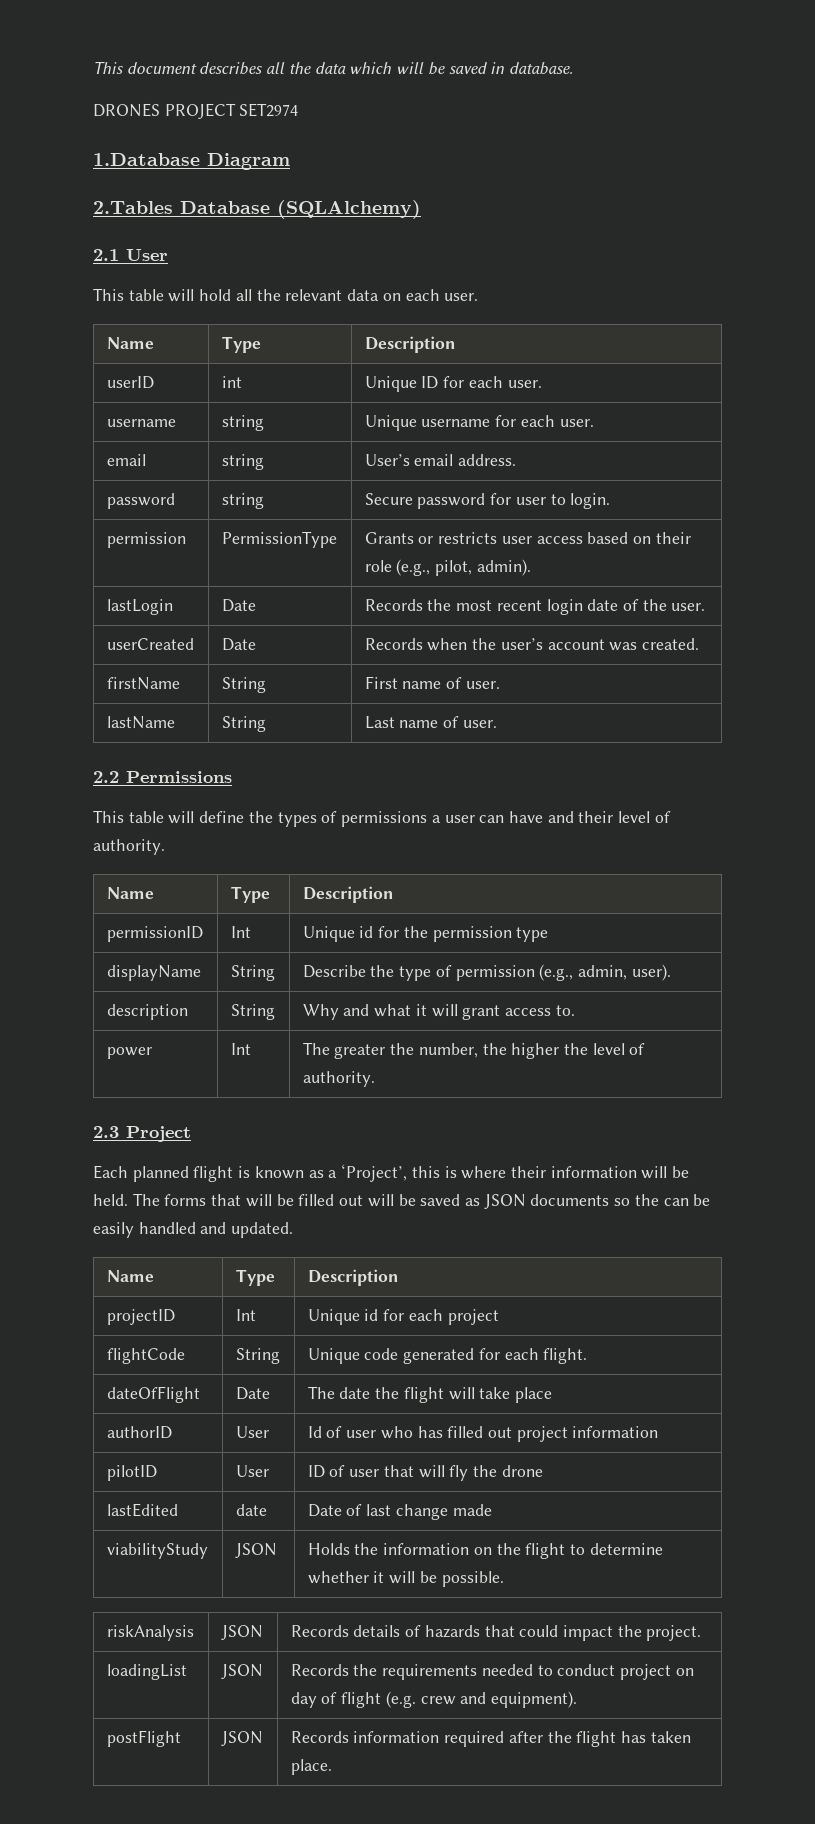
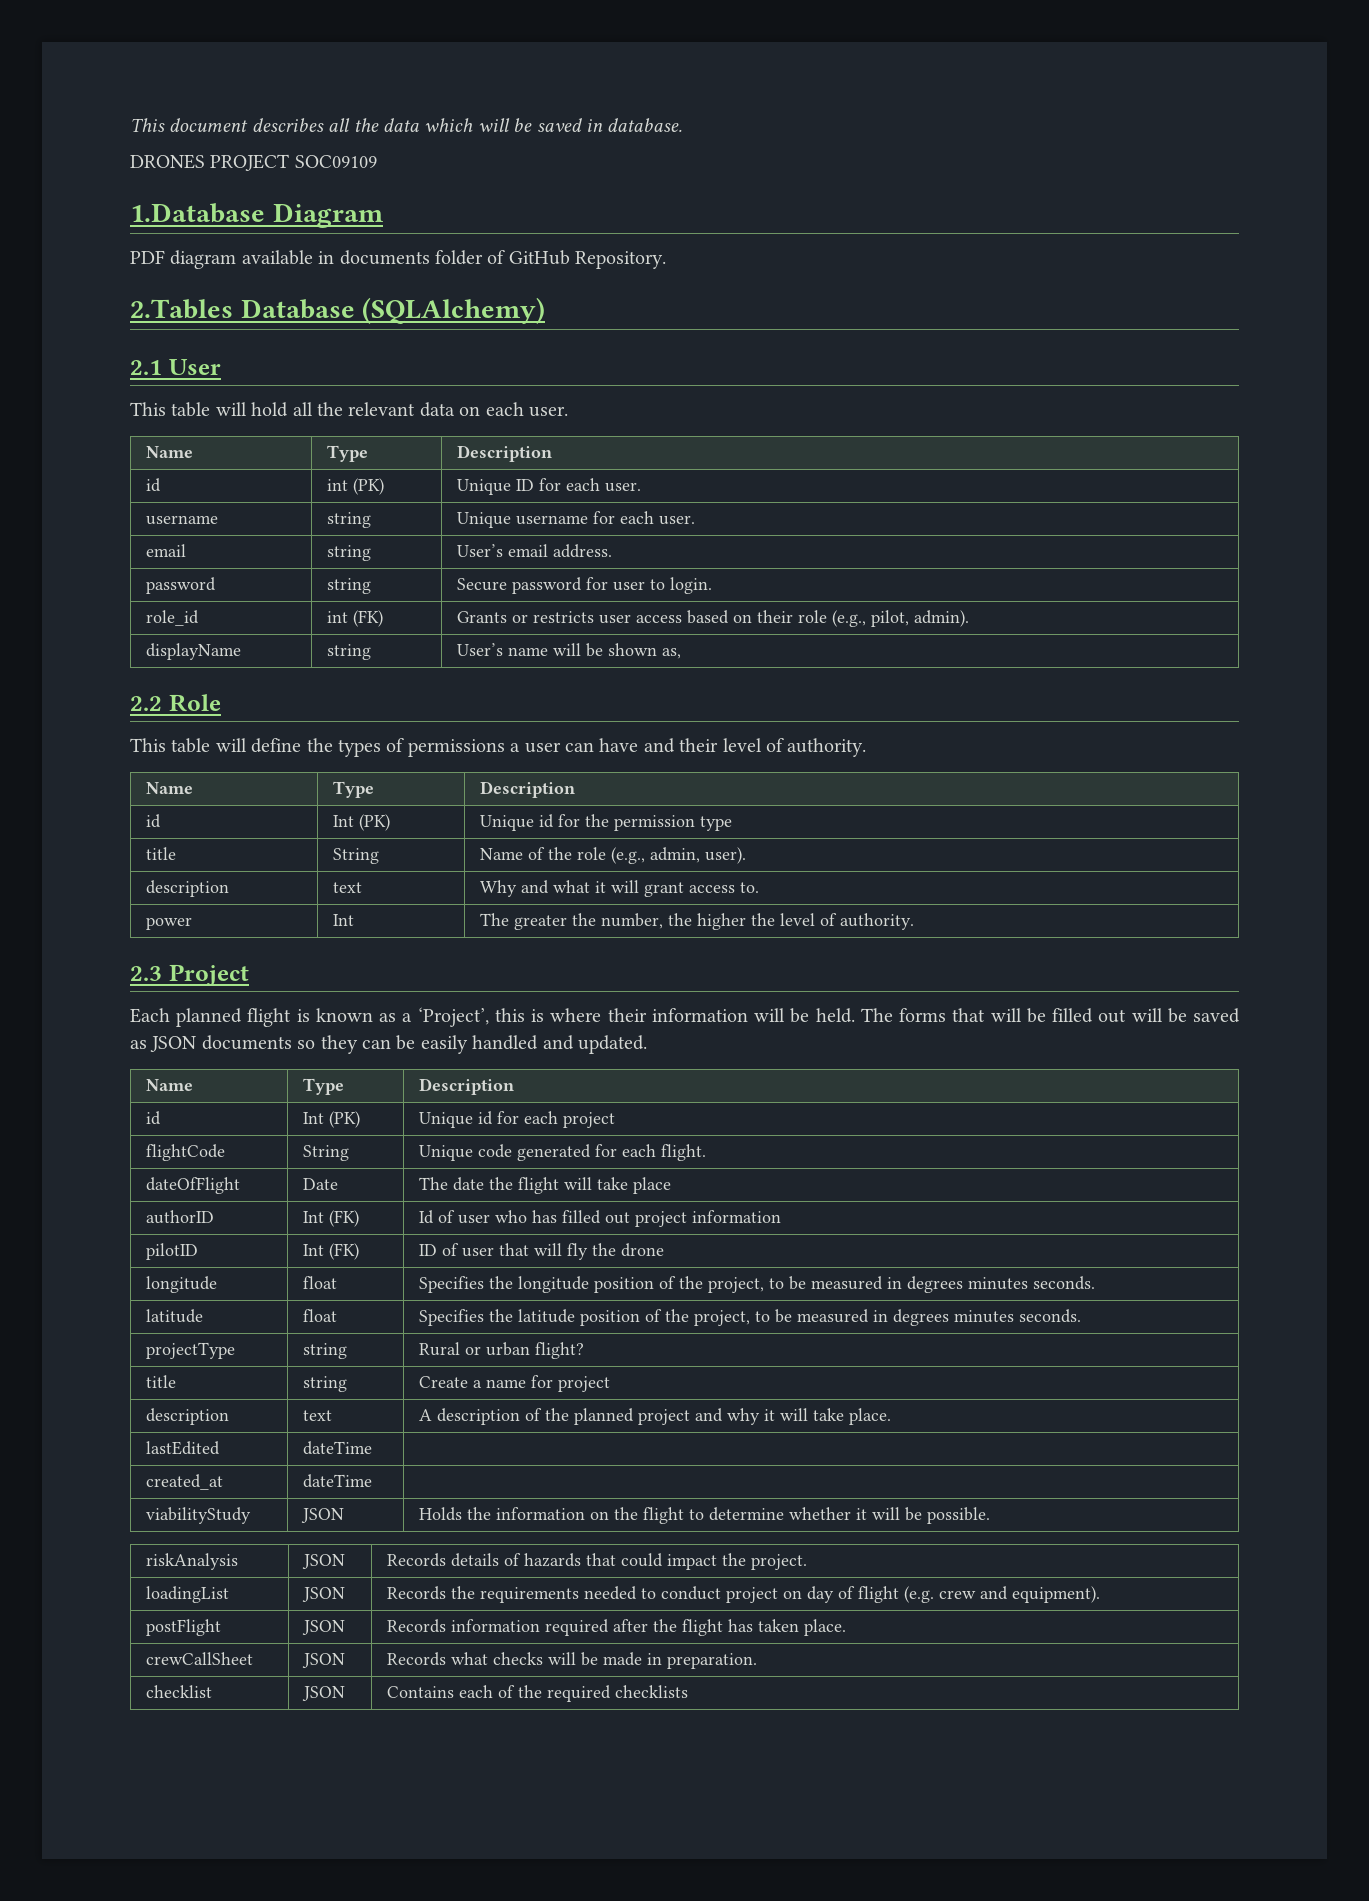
- DRONES PROJECT SET2974
+ DRONES PROJECT SOC09109
+ PDF diagram available in documents folder of GitHub Repository.
- userID | int | Unique ID for each user.
+ id | int (PK) | Unique ID for each user.
- permission | PermissionType | Grants or restricts user access based on their role (e.g., pilot, admin).
+ role_id | int (FK) | Grants or restricts user access based on their role (e.g., pilot, admin).
- lastLogin | Date | Records the most recent login date of the user.
- userCreated | Date | Records when the user’s account was created.
- firstName | String | First name of user.
- lastName | String | Last name of user.
+ displayName | string | User’s name will be shown as,
- 2.2 Permissions
+ 2.2 Role
- permissionID | Int | Unique id for the permission type
+ id | Int (PK) | Unique id for the permission type
- displayName | String | Describe the type of permission (e.g., admin, user).
+ title | String | Name of the role (e.g., admin, user).
- description | String | Why and what it will grant access to.
+ description | text | Why and what it will grant access to.
- The forms that will be filled out will be saved as JSON documents so the can be easily handled and updated.
+ The forms that will be filled out will be saved as JSON documents so they can be easily handled and updated.
- projectID | Int | Unique id for each project
+ id | Int (PK) | Unique id for each project
- authorID | User | Id of user who has filled out project information
+ authorID | Int (FK) | Id of user who has filled out project information
- pilotID | User | ID of user that will fly the drone
+ pilotID | Int (FK) | ID of user that will fly the drone
- lastEdited | date | Date of last change made
+ longitude | float | Specifies the longitude position of the project, to be measured in degrees minutes seconds.
+ latitude | float | Specifies the latitude position of the project, to be measured in degrees minutes seconds.
+ projectType | string | Rural or urban flight?
+ title | string | Create a name for project
+ description | text | A description of the planned project and why it will take place.
+ lastEdited | dateTime |
+ created_at | dateTime |
+ crewCallSheet | JSON | Records what checks will be made in preparation.
+ checklist | JSON | Contains each of the required checklists

